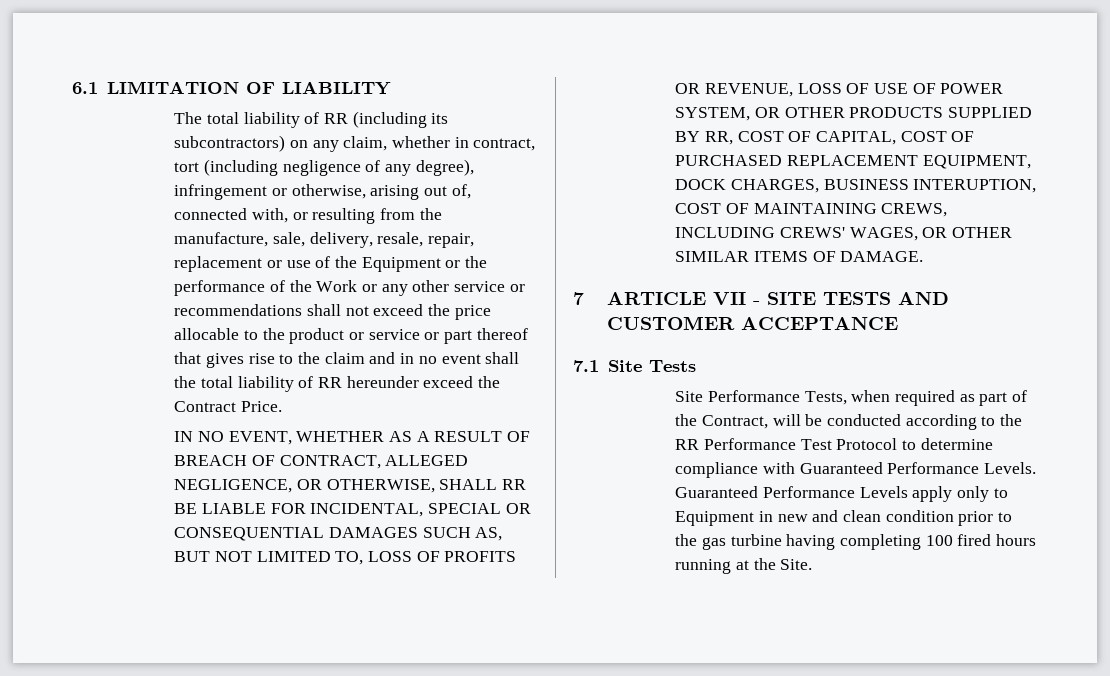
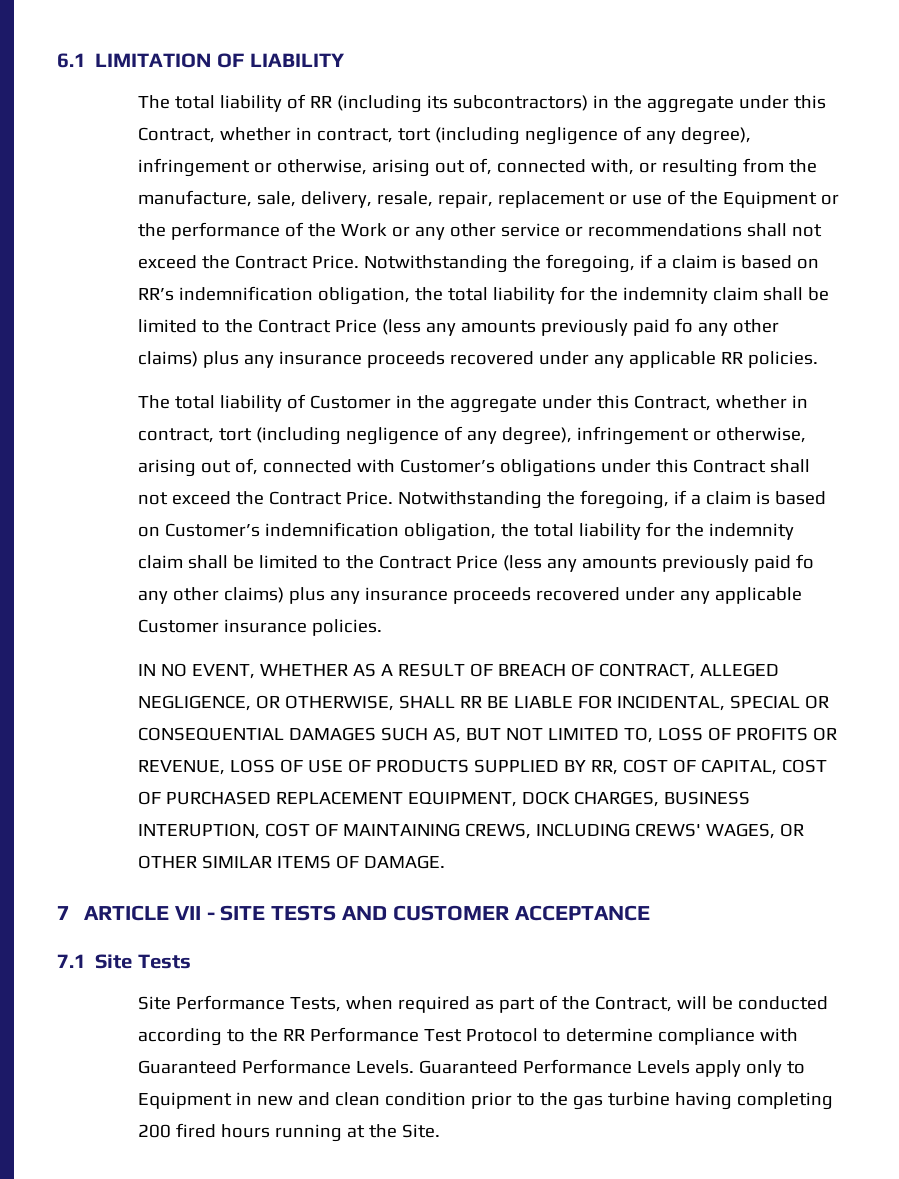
- The total liability of RR (including its subcontractors) on any claim, whether in contract, tort (including negligence of any degree), infringement or otherwise, arising out of, connected with, or resulting from the manufacture, sale, delivery, resale, repair, replacement or use of the Equipment or the performance of the Work or any other service or recommendations shall not exceed the price allocable to the product or service or part thereof that gives rise to the claim and in no event shall the total liability of RR hereunder exceed the Contract Price.
+ The total liability of RR (including its subcontractors) in the aggregate under this Contract, whether in contract, tort (including negligence of any degree), infringement or otherwise, arising out of, connected with, or resulting from the manufacture, sale, delivery, resale, repair, replacement or use of the Equipment or the performance of the Work or any other service or recommendations shall not exceed the Contract Price. Notwithstanding the foregoing, if a claim is based on RR’s indemnification obligation, the total liability for the indemnity claim shall be limited to the Contract Price (less any amounts previously paid fo any other claims) plus any insurance proceeds recovered under any applicable RR policies.
+ The total liability of Customer in the aggregate under this Contract, whether in contract, tort (including negligence of any degree), infringement or otherwise, arising out of, connected with Customer’s obligations under this Contract shall not exceed the Contract Price. Notwithstanding the foregoing, if a claim is based on Customer’s indemnification obligation, the total liability for the indemnity claim shall be limited to the Contract Price (less any amounts previously paid fo any other claims) plus any insurance proceeds recovered under any applicable Customer insurance policies.
- IN NO EVENT, WHETHER AS A RESULT OF BREACH OF CONTRACT, ALLEGED NEGLIGENCE, OR OTHERWISE, SHALL RR BE LIABLE FOR INCIDENTAL, SPECIAL OR CONSEQUENTIAL DAMAGES SUCH AS, BUT NOT LIMITED TO, LOSS OF PROFITS OR REVENUE, LOSS OF USE OF POWER SYSTEM, OR OTHER PRODUCTS SUPPLIED BY RR, COST OF CAPITAL, COST OF PURCHASED REPLACEMENT EQUIPMENT, DOCK CHARGES, BUSINESS INTERUPTION, COST OF MAINTAINING CREWS, INCLUDING CREWS' WAGES, OR OTHER SIMILAR ITEMS OF DAMAGE.
+ IN NO EVENT, WHETHER AS A RESULT OF BREACH OF CONTRACT, ALLEGED NEGLIGENCE, OR OTHERWISE, SHALL RR BE LIABLE FOR INCIDENTAL, SPECIAL OR CONSEQUENTIAL DAMAGES SUCH AS, BUT NOT LIMITED TO, LOSS OF PROFITS OR REVENUE, LOSS OF USE OF PRODUCTS SUPPLIED BY RR, COST OF CAPITAL, COST OF PURCHASED REPLACEMENT EQUIPMENT, DOCK CHARGES, BUSINESS INTERUPTION, COST OF MAINTAINING CREWS, INCLUDING CREWS' WAGES, OR OTHER SIMILAR ITEMS OF DAMAGE.
- Guaranteed Performance Levels apply only to Equipment in new and clean condition prior to the gas turbine having completing 100 fired hours running at the Site.
+ Guaranteed Performance Levels apply only to Equipment in new and clean condition prior to the gas turbine having completing 200 fired hours running at the Site.

